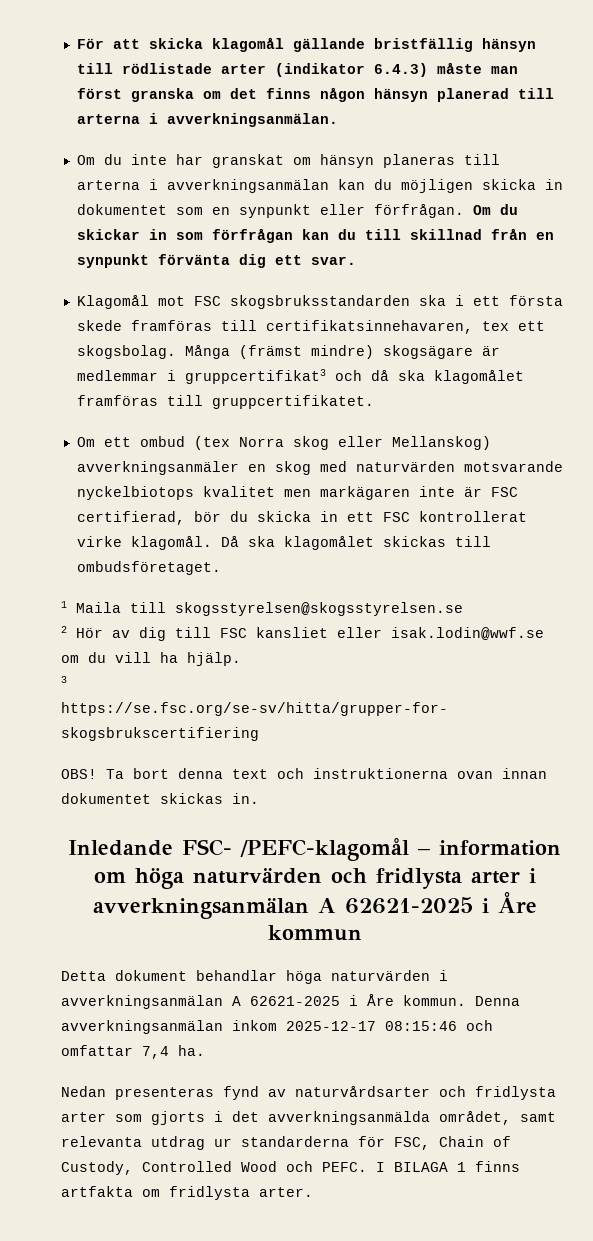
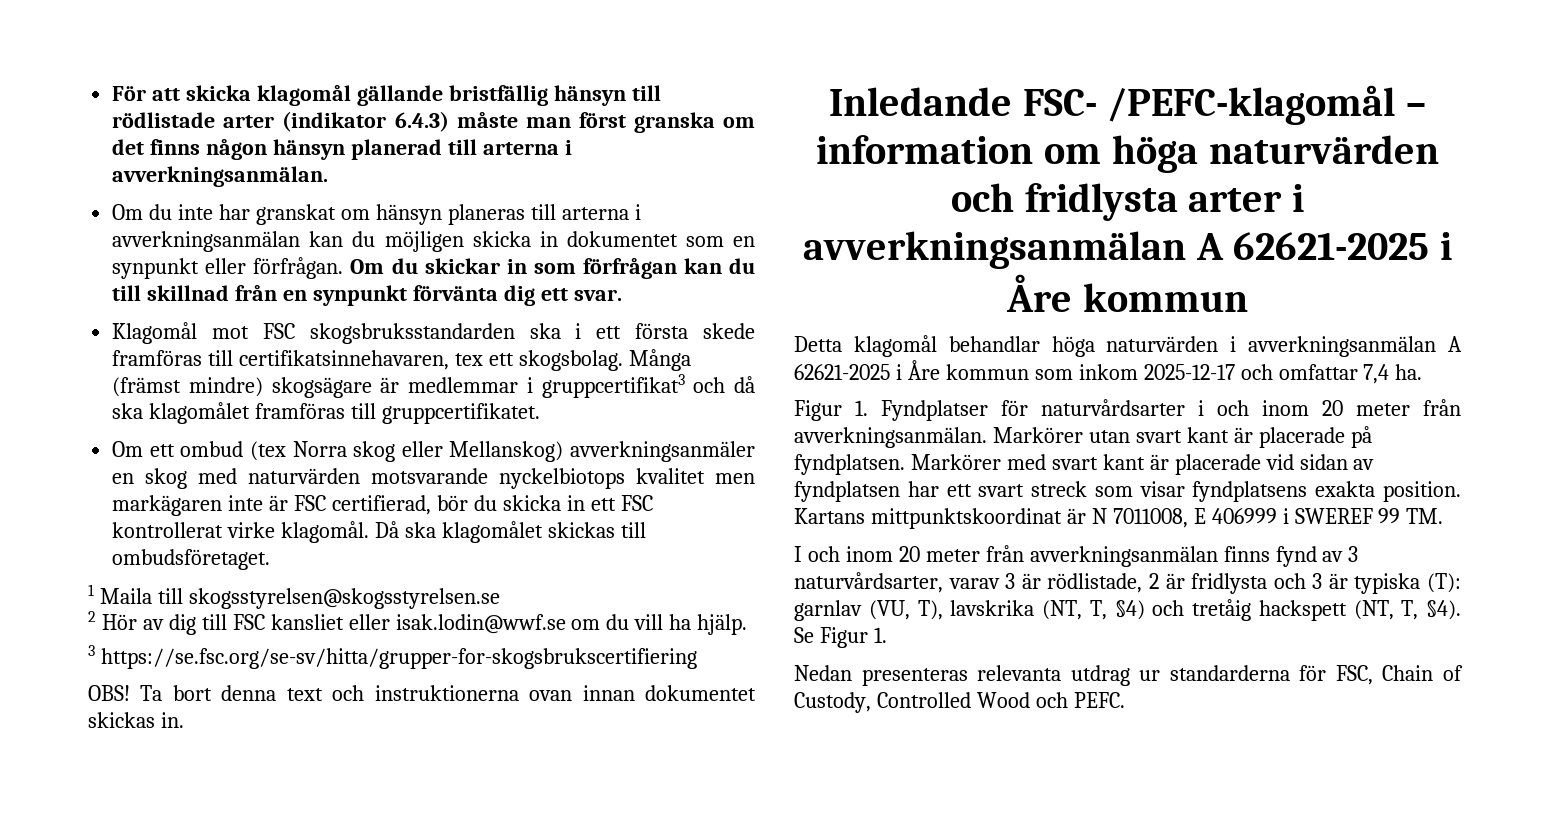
- Detta dokument behandlar höga naturvärden i avverkningsanmälan A 62621-2025 i Åre kommun. Denna avverkningsanmälan inkom 2025-12-17 08:15:46 och omfattar 7,4 ha.
+ Detta klagomål behandlar höga naturvärden i avverkningsanmälan A 62621-2025 i Åre kommun som inkom 2025-12-17 och omfattar 7,4 ha.
- Nedan presenteras fynd av naturvårdsarter och fridlysta arter som gjorts i det avverkningsanmälda området, samt relevanta utdrag ur standarderna för FSC, Chain of Custody, Controlled Wood och PEFC. I BILAGA 1 finns artfakta om fridlysta arter.
+ Figur 1. Fyndplatser för naturvårdsarter i och inom 20 meter från avverkningsanmälan. Markörer utan svart kant är placerade på fyndplatsen. Markörer med svart kant är placerade vid sidan av fyndplatsen har ett svart streck som visar fyndplatsens exakta position. Kartans mittpunktskoordinat är N 7011008, E 406999 i SWEREF 99 TM.
+ I och inom 20 meter från avverkningsanmälan finns fynd av 3 naturvårdsarter, varav 3 är rödlistade, 2 är fridlysta och 3 är typiska (T): garnlav (VU, T), lavskrika (NT, T, §4) och tretåig hackspett (NT, T, §4). Se Figur 1.
+ Nedan presenteras relevanta utdrag ur standarderna för FSC, Chain of Custody, Controlled Wood och PEFC.

